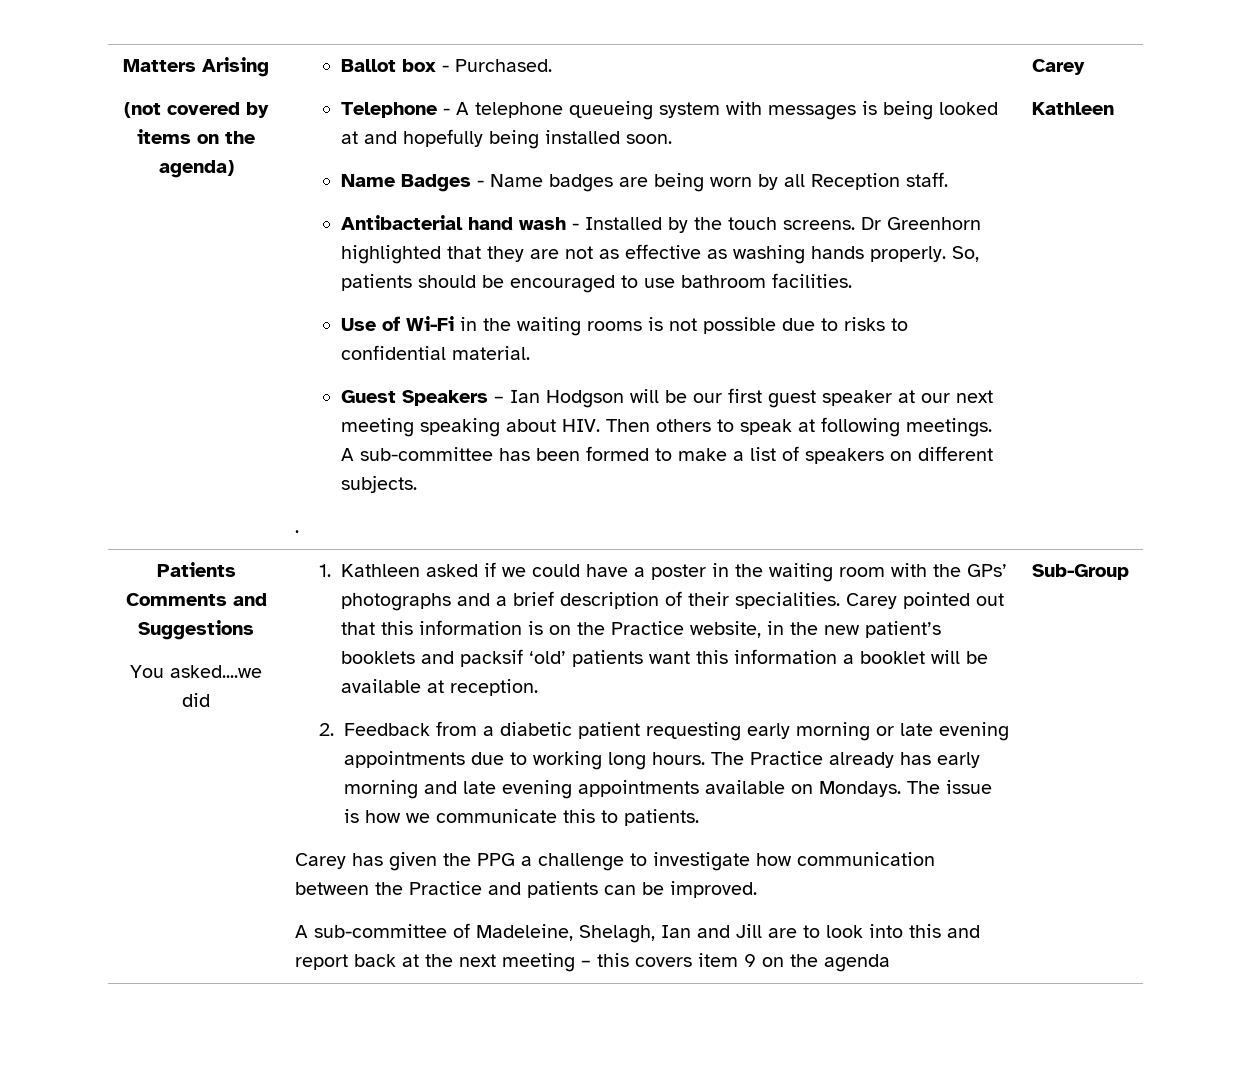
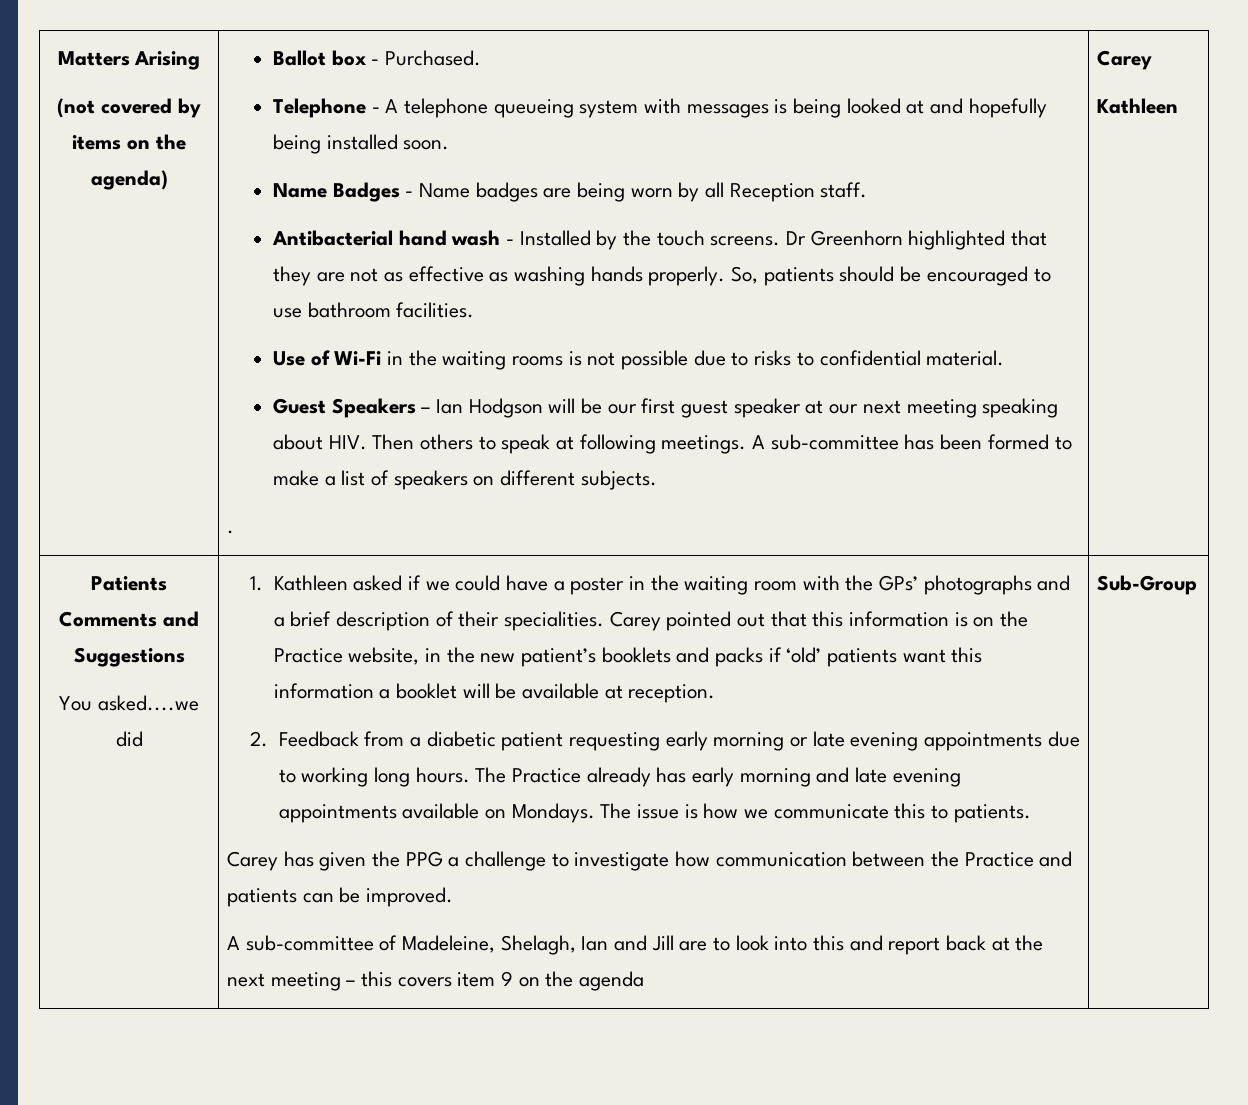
- Carey pointed out that this information is on the Practice website, in the new patient’s booklets and packsif ‘old’ patients want this information a booklet will be available at reception.
+ Carey pointed out that this information is on the Practice website, in the new patient’s booklets and packs if ‘old’ patients want this information a booklet will be available at reception.

